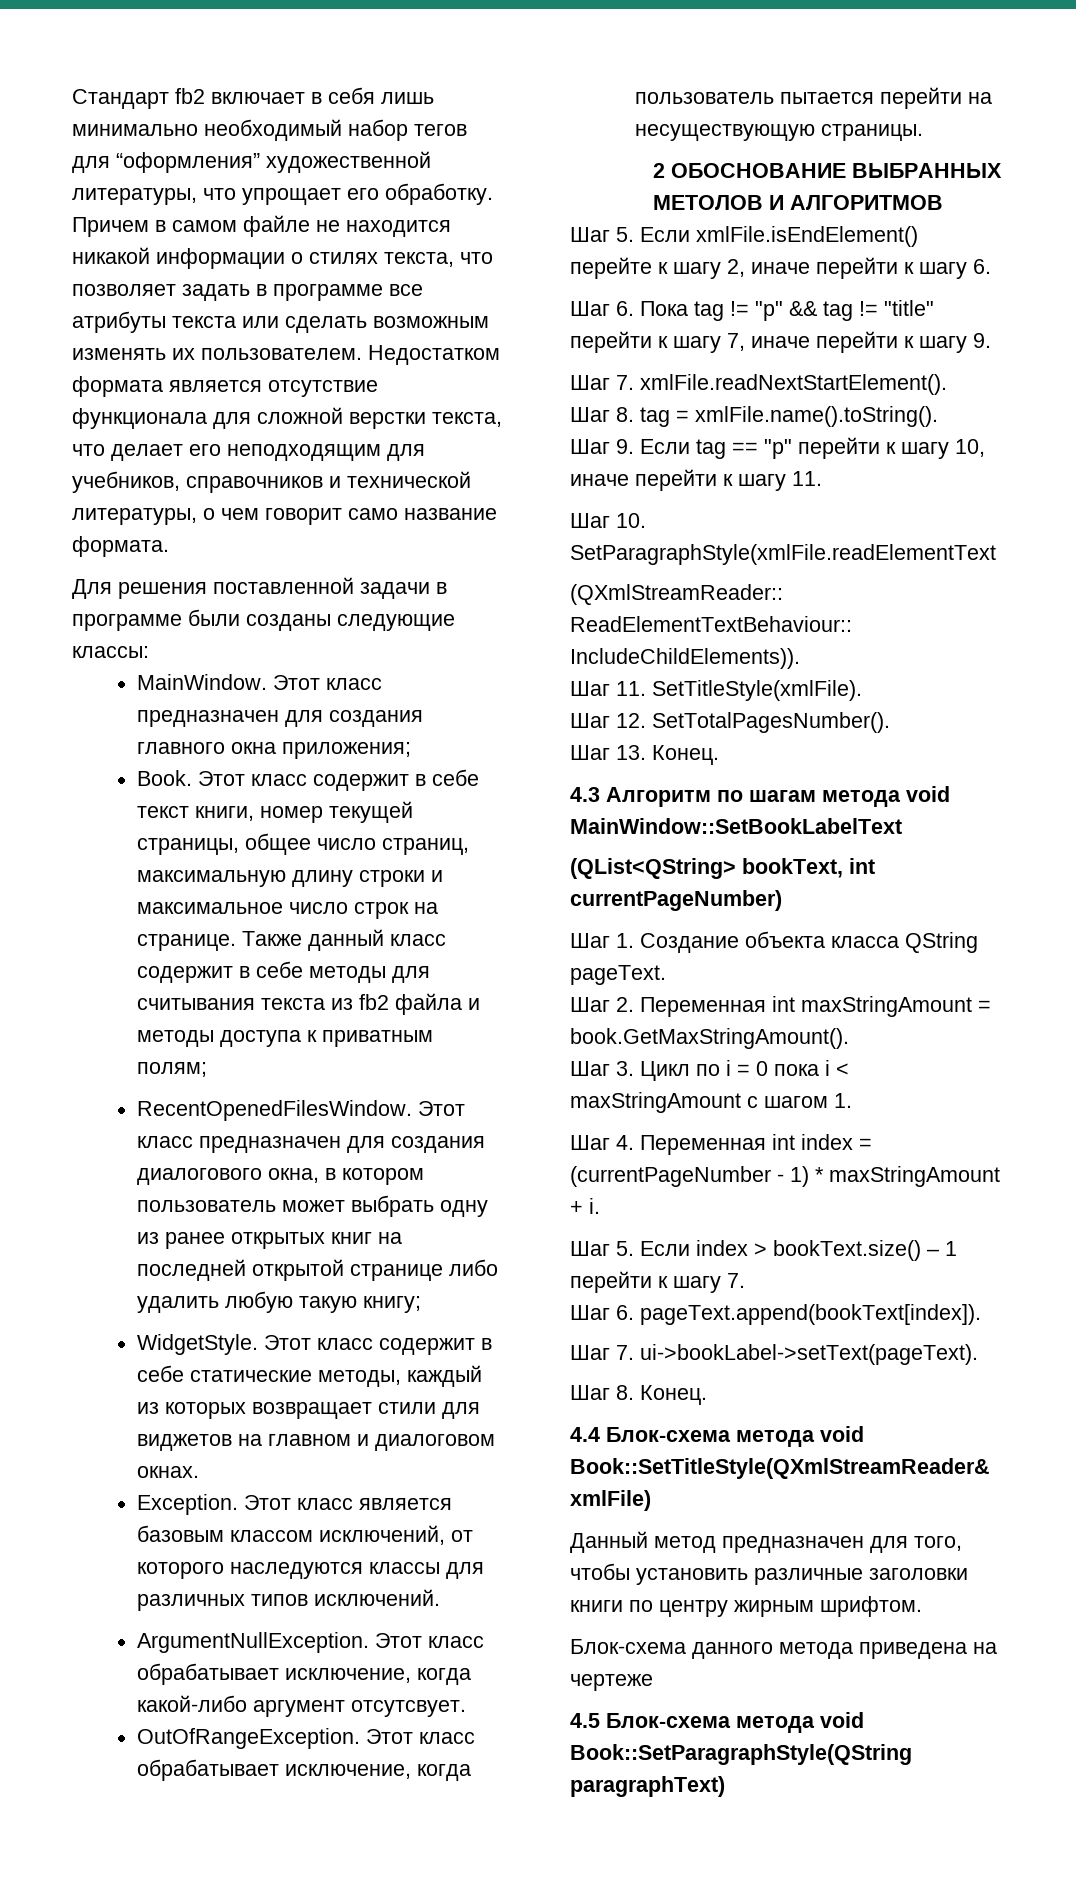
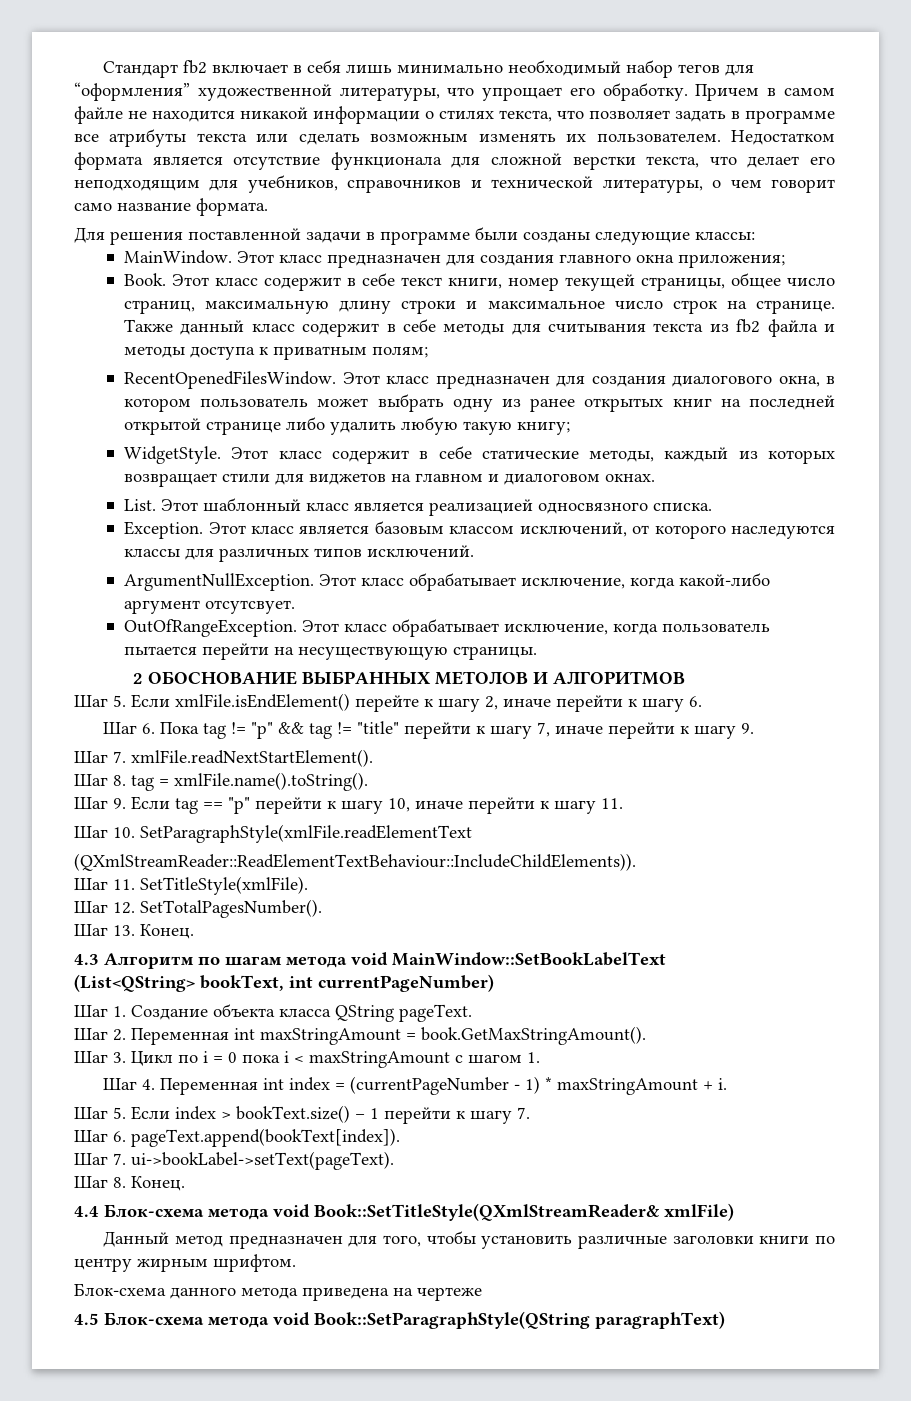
+ List. Этот шаблонный класс является реализацией односвязного списка.
- (QList<QString> bookText, int currentPageNumber)
+ (List<QString> bookText, int currentPageNumber)

